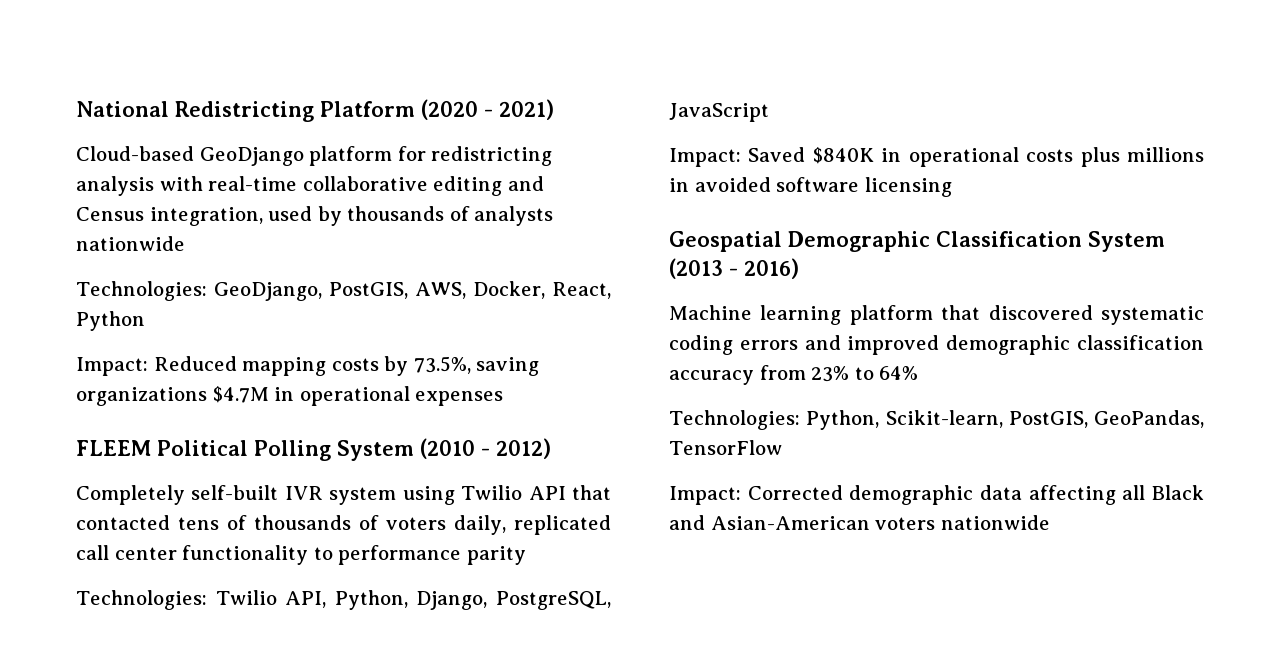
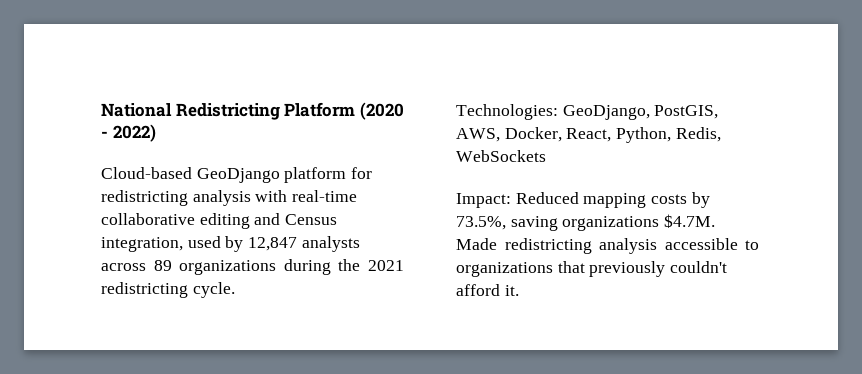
- National Redistricting Platform (2020 - 2021)
+ National Redistricting Platform (2020 - 2022)
- Cloud-based GeoDjango platform for redistricting analysis with real-time collaborative editing and Census integration, used by thousands of analysts nationwide
+ Cloud-based GeoDjango platform for redistricting analysis with real-time collaborative editing and Census integration, used by 12,847 analysts across 89 organizations during the 2021 redistricting cycle.
- Technologies: GeoDjango, PostGIS, AWS, Docker, React, Python
+ Technologies: GeoDjango, PostGIS, AWS, Docker, React, Python, Redis, WebSockets
- Impact: Reduced mapping costs by 73.5%, saving organizations $4.7M in operational expenses
- FLEEM Political Polling System (2010 - 2012)
- Completely self-built IVR system using Twilio API that contacted tens of thousands of voters daily, replicated call center functionality to performance parity
- Technologies: Twilio API, Python, Django, PostgreSQL, JavaScript
- Impact: Saved $840K in operational costs plus millions in avoided software licensing
- Geospatial Demographic Classification System (2013 - 2016)
- Machine learning platform that discovered systematic coding errors and improved demographic classification accuracy from 23% to 64%
- Technologies: Python, Scikit-learn, PostGIS, GeoPandas, TensorFlow
- Impact: Corrected demographic data affecting all Black and Asian-American voters nationwide
+ Impact: Reduced mapping costs by 73.5%, saving organizations $4.7M. Made redistricting analysis accessible to organizations that previously couldn't afford it.

